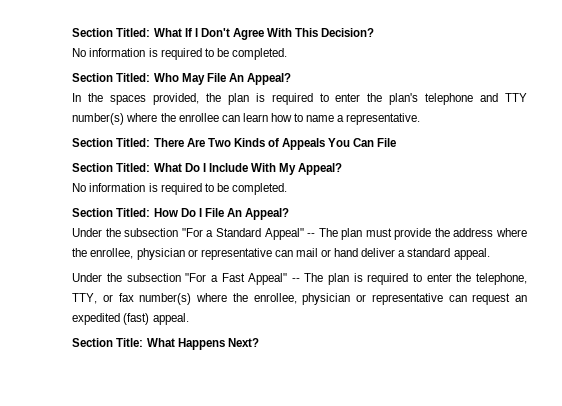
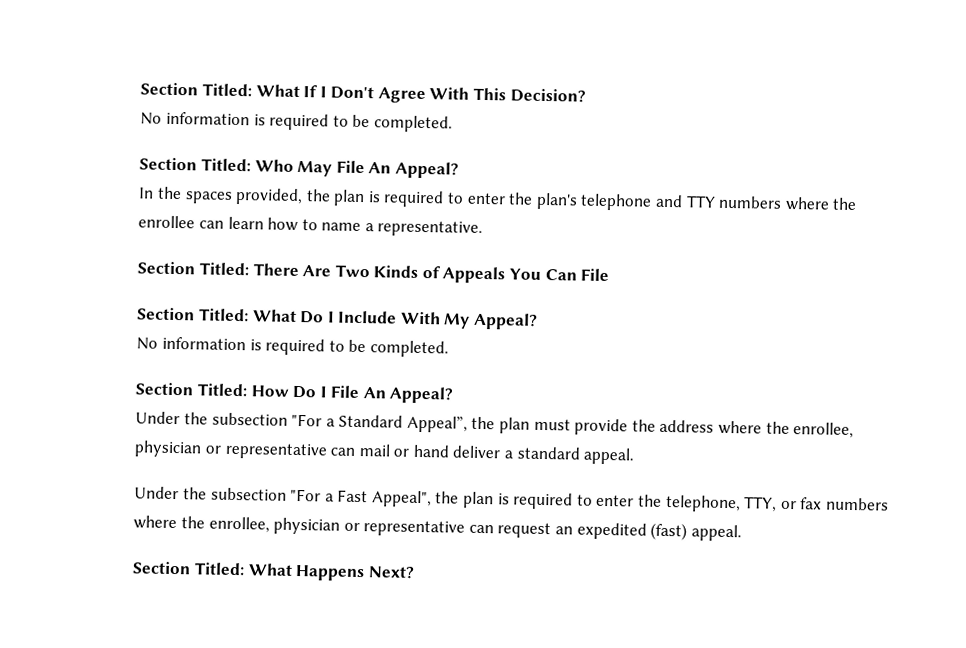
- In the spaces provided, the plan is required to enter the plan's telephone and TTY number(s) where the enrollee can learn how to name a representative.
+ In the spaces provided, the plan is required to enter the plan's telephone and TTY numbers where the enrollee can learn how to name a representative.
- Under the subsection "For a Standard Appeal" -- The plan must provide the address where the enrollee, physician or representative can mail or hand deliver a standard appeal.
+ Under the subsection "For a Standard Appeal”, the plan must provide the address where the enrollee, physician or representative can mail or hand deliver a standard appeal.
- Under the subsection "For a Fast Appeal" -- The plan is required to enter the telephone, TTY, or fax number(s) where the enrollee, physician or representative can request an expedited (fast) appeal.
+ Under the subsection "For a Fast Appeal", the plan is required to enter the telephone, TTY, or fax numbers where the enrollee, physician or representative can request an expedited (fast) appeal.
- Section Title: What Happens Next?
+ Section Titled: What Happens Next?

